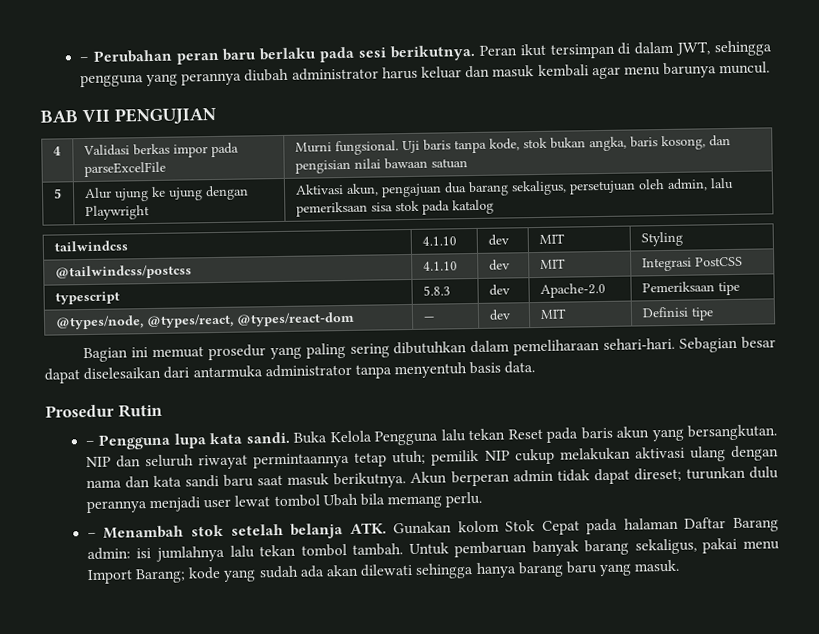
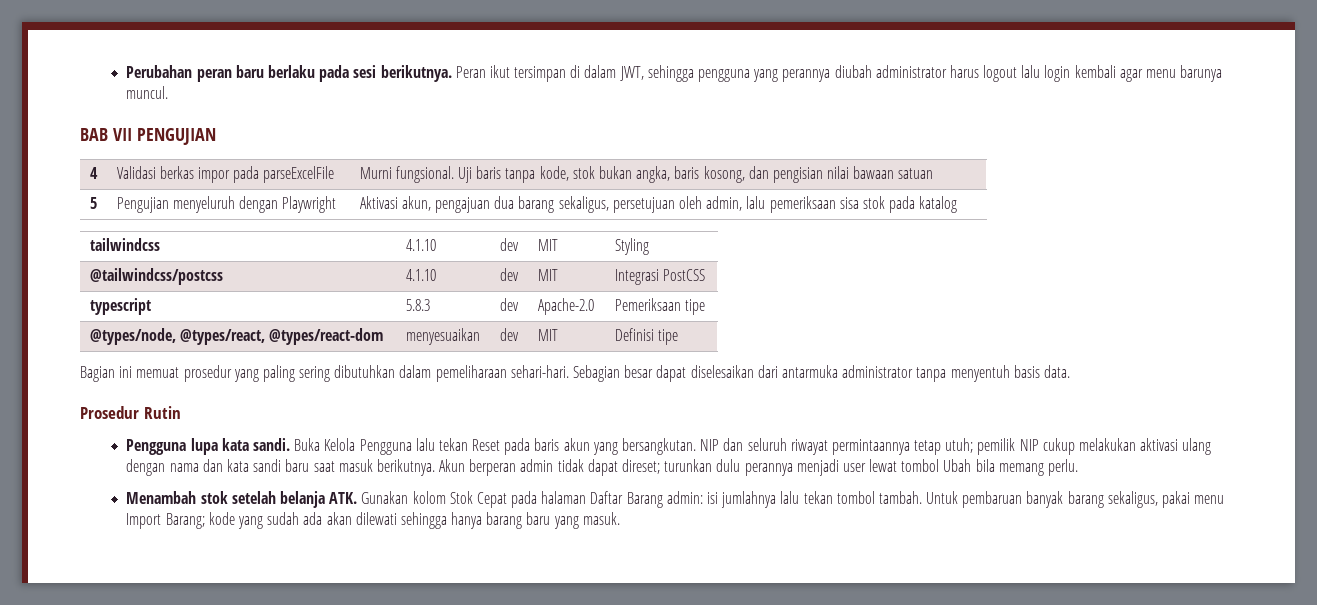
- – Perubahan peran baru berlaku pada sesi berikutnya.
+ Perubahan peran baru berlaku pada sesi berikutnya.
- Peran ikut tersimpan di dalam JWT, sehingga pengguna yang perannya diubah administrator harus keluar dan masuk kembali agar menu barunya muncul.
+ Peran ikut tersimpan di dalam JWT, sehingga pengguna yang perannya diubah administrator harus logout lalu login kembali agar menu barunya muncul.
- 5 | Alur ujung ke ujung dengan Playwright | Aktivasi akun, pengajuan dua barang sekaligus, persetujuan oleh admin, lalu pemeriksaan sisa stok pada katalog
+ 5 | Pengujian menyeluruh dengan Playwright | Aktivasi akun, pengajuan dua barang sekaligus, persetujuan oleh admin, lalu pemeriksaan sisa stok pada katalog
- @types/node, @types/react, @types/react-dom | — | dev | MIT | Definisi tipe
+ @types/node, @types/react, @types/react-dom | menyesuaikan | dev | MIT | Definisi tipe
- – Pengguna lupa kata sandi.
+ Pengguna lupa kata sandi.
- – Menambah stok setelah belanja ATK. Gunakan kolom Stok Cepat pada halaman Daftar Barang admin: isi jumlahnya lalu tekan tombol tambah.
+ Menambah stok setelah belanja ATK. Gunakan kolom Stok Cepat pada halaman Daftar Barang admin: isi jumlahnya lalu tekan tombol tambah.

